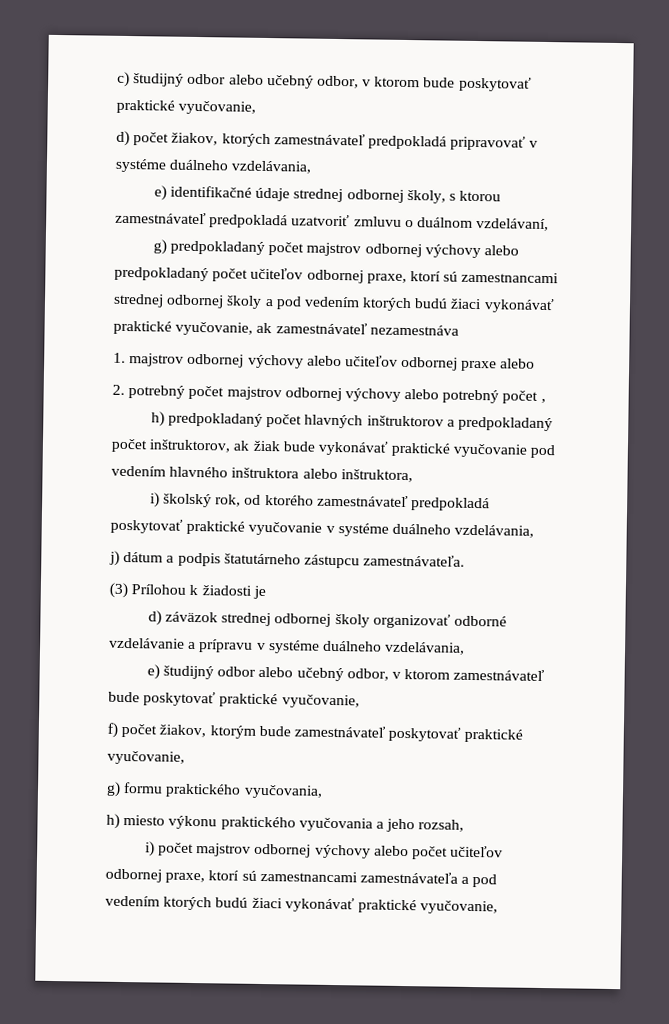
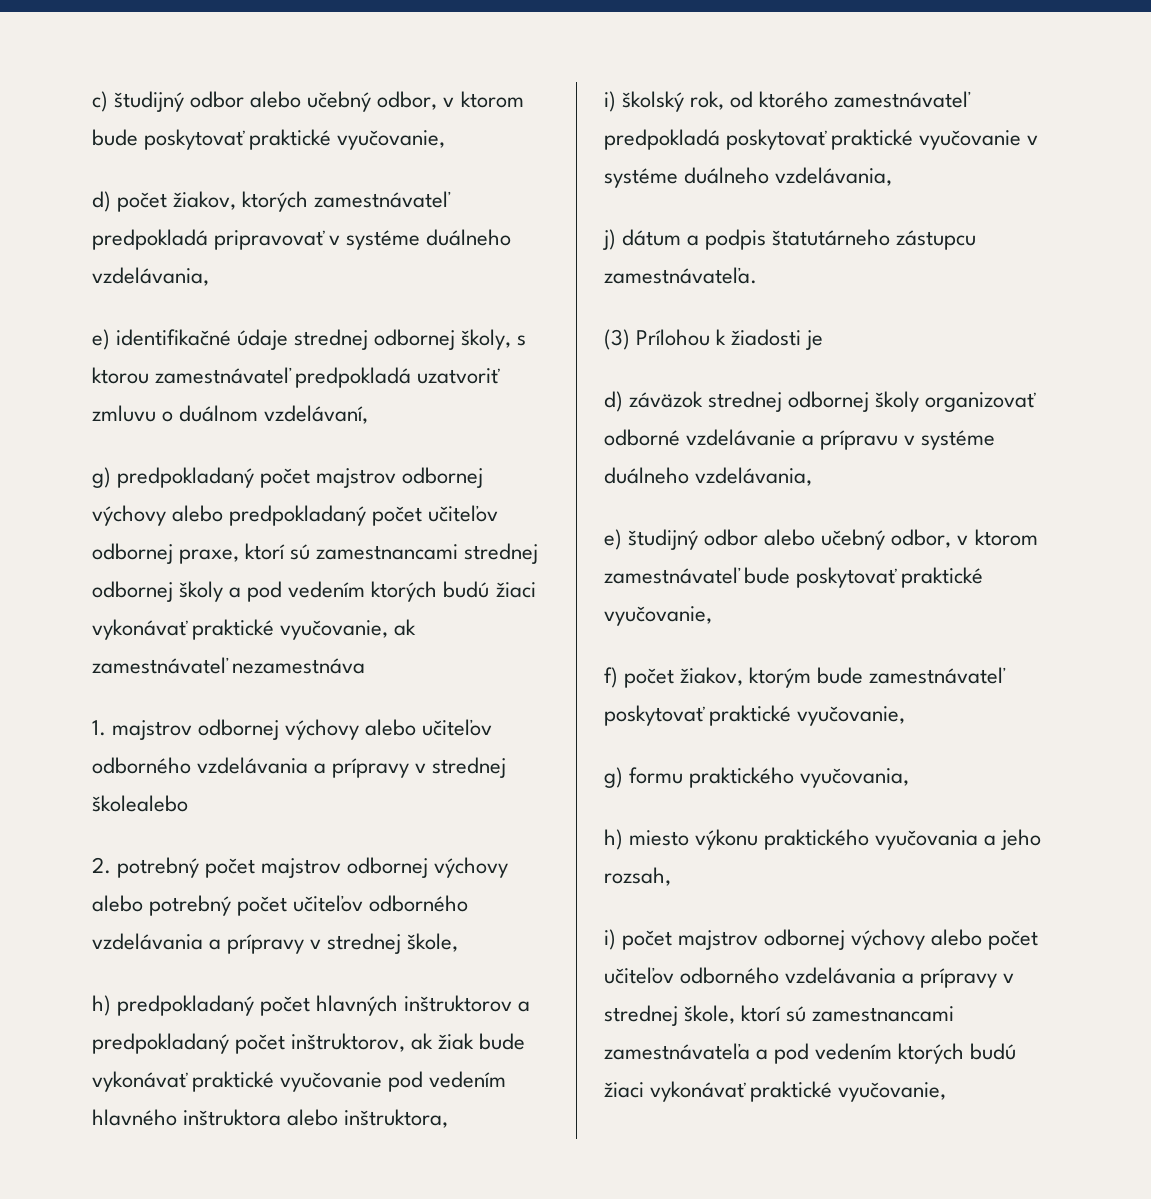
- 1. majstrov odbornej výchovy alebo učiteľov odbornej praxe alebo
+ 1. majstrov odbornej výchovy alebo učiteľov odborného vzdelávania a prípravy v strednej školealebo
- 2. potrebný počet majstrov odbornej výchovy alebo potrebný počet ,
+ 2. potrebný počet majstrov odbornej výchovy alebo potrebný počet učiteľov odborného vzdelávania a prípravy v strednej škole,
- i) počet majstrov odbornej výchovy alebo počet učiteľov odbornej praxe, ktorí sú zamestnancami zamestnávateľa a pod vedením ktorých budú žiaci vykonávať praktické vyučovanie,
+ i) počet majstrov odbornej výchovy alebo počet učiteľov odborného vzdelávania a prípravy v strednej škole, ktorí sú zamestnancami zamestnávateľa a pod vedením ktorých budú žiaci vykonávať praktické vyučovanie,

